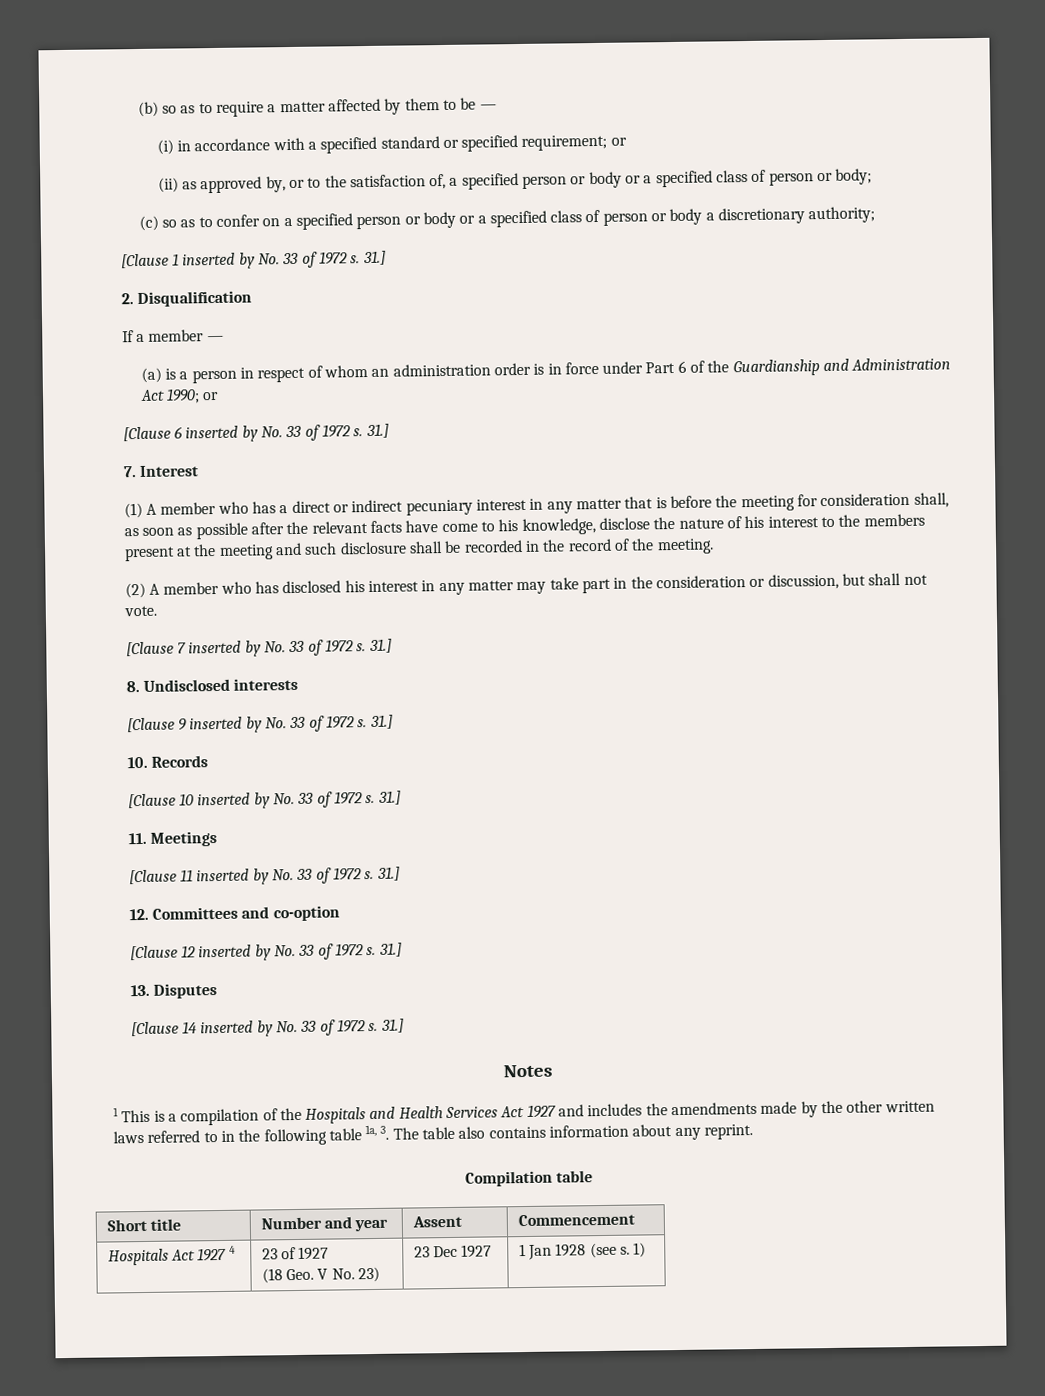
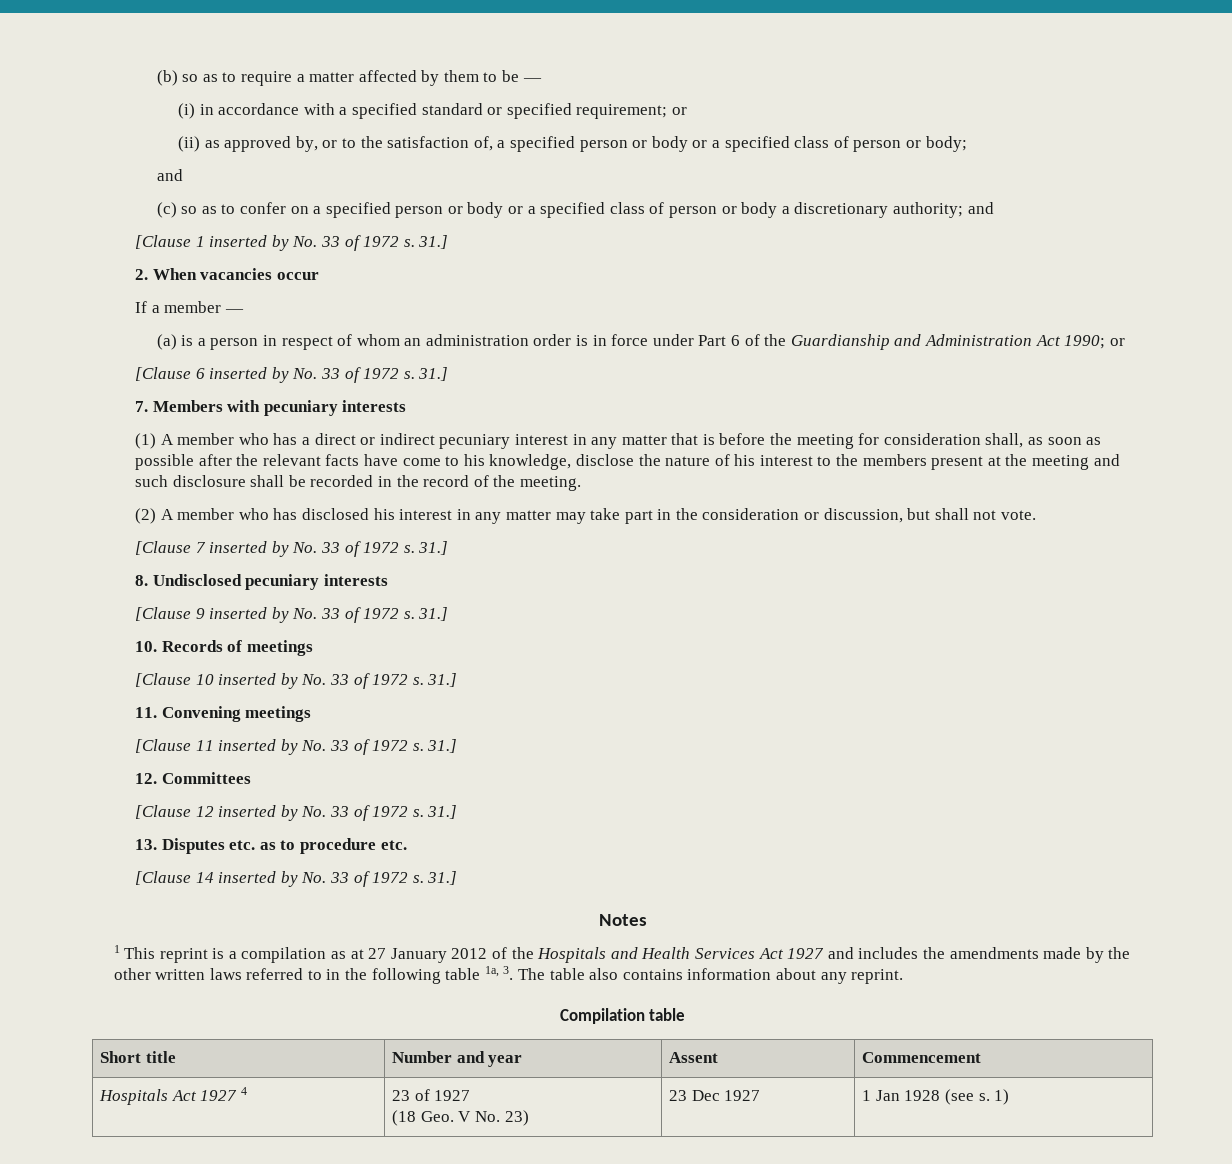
  (ii) as approved by, or to the satisfaction of, a specified person or body or a specified class of person or body;
+ and
- (c) so as to confer on a specified person or body or a specified class of person or body a discretionary authority;
+ (c) so as to confer on a specified person or body or a specified class of person or body a discretionary authority; and
- 2. Disqualification
+ 2. When vacancies occur
- 7. Interest
+ 7. Members with pecuniary interests
- 8. Undisclosed interests
+ 8. Undisclosed pecuniary interests
- 10. Records
+ 10. Records of meetings
- 11. Meetings
+ 11. Convening meetings
- 12. Committees and co-option
+ 12. Committees
- 13. Disputes
+ 13. Disputes etc. as to procedure etc.
- 1 This is a compilation of the Hospitals and Health Services Act 1927 and includes the amendments made by the other written laws referred to in the following table 1a, 3. The table also contains information about any reprint.
+ 1 This reprint is a compilation as at 27 January 2012 of the Hospitals and Health Services Act 1927 and includes the amendments made by the other written laws referred to in the following table 1a, 3. The table also contains information about any reprint.

